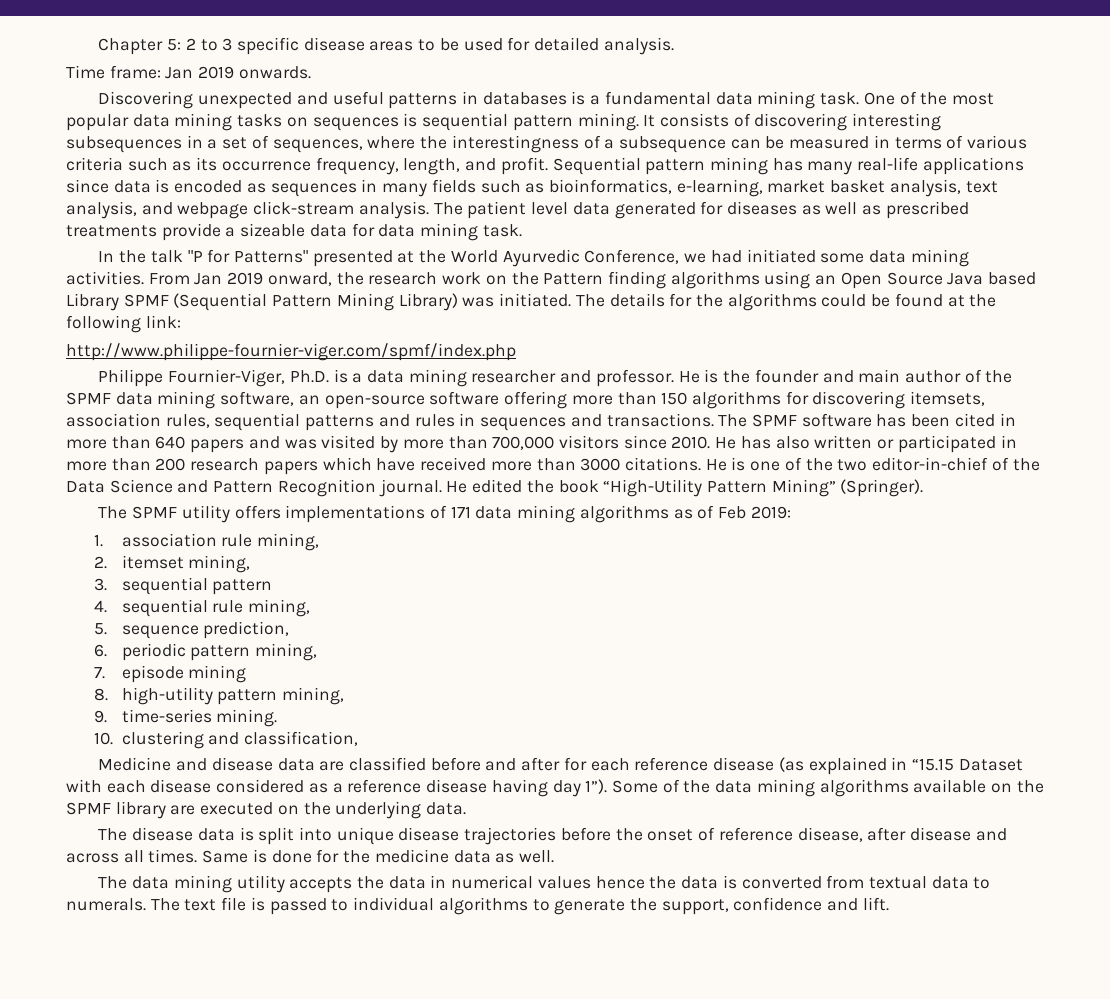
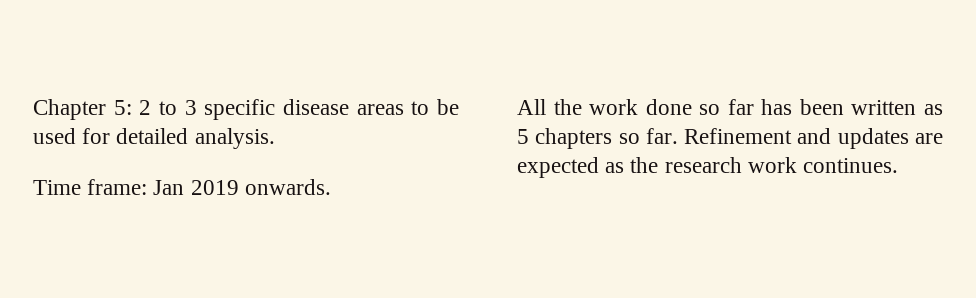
- Discovering unexpected and useful patterns in databases is a fundamental data mining task. One of the most popular data mining tasks on sequences is sequential pattern mining. It consists of discovering interesting subsequences in a set of sequences, where the interestingness of a subsequence can be measured in terms of various criteria such as its occurrence frequency, length, and profit. Sequential pattern mining has many real-life applications since data is encoded as sequences in many fields such as bioinformatics, e-learning, market basket analysis, text analysis, and webpage click-stream analysis. The patient level data generated for diseases as well as prescribed treatments provide a sizeable data for data mining task.
- In the talk "P for Patterns" presented at the World Ayurvedic Conference, we had initiated some data mining activities. From Jan 2019 onward, the research work on the Pattern finding algorithms using an Open Source Java based Library SPMF (Sequential Pattern Mining Library) was initiated. The details for the algorithms could be found at the following link:
- http://www.philippe-fournier-viger.com/spmf/index.php
- Philippe Fournier-Viger, Ph.D. is a data mining researcher and professor. He is the founder and main author of the SPMF data mining software, an open-source software offering more than 150 algorithms for discovering itemsets, association rules, sequential patterns and rules in sequences and transactions. The SPMF software has been cited in more than 640 papers and was visited by more than 700,000 visitors since 2010. He has also written or participated in more than 200 research papers which have received more than 3000 citations. He is one of the two editor-in-chief of the Data Science and Pattern Recognition journal. He edited the book “High-Utility Pattern Mining” (Springer).
- The SPMF utility offers implementations of 171 data mining algorithms as of Feb 2019:
- 1. association rule mining,
- 2. itemset mining,
- 3. sequential pattern
- 4. sequential rule mining,
- 5. sequence prediction,
- 6. periodic pattern mining,
- 7. episode mining
- 8. high-utility pattern mining,
- 9. time-series mining.
- 10. clustering and classification,
- Medicine and disease data are classified before and after for each reference disease (as explained in “15.15 Dataset with each disease considered as a reference disease having day 1”). Some of the data mining algorithms available on the SPMF library are executed on the underlying data.
- The disease data is split into unique disease trajectories before the onset of reference disease, after disease and across all times. Same is done for the medicine data as well.
- The data mining utility accepts the data in numerical values hence the data is converted from textual data to numerals. The text file is passed to individual algorithms to generate the support, confidence and lift.
+ All the work done so far has been written as 5 chapters so far. Refinement and updates are expected as the research work continues.

